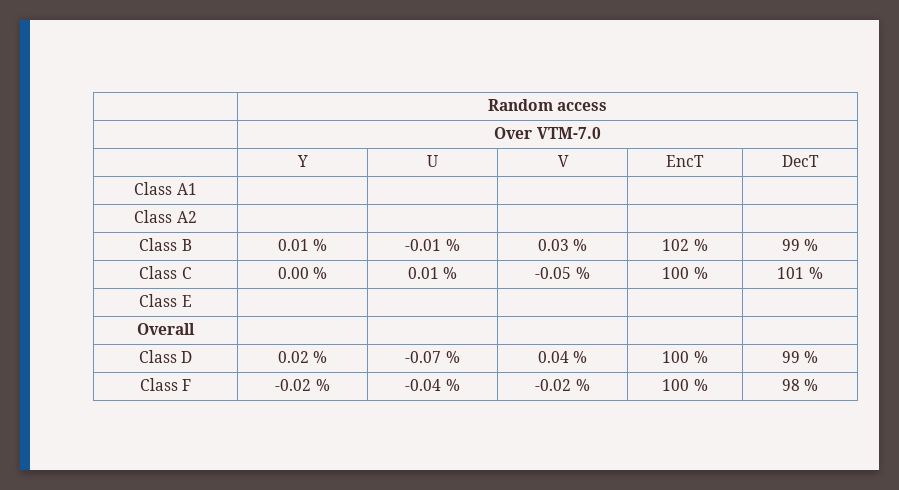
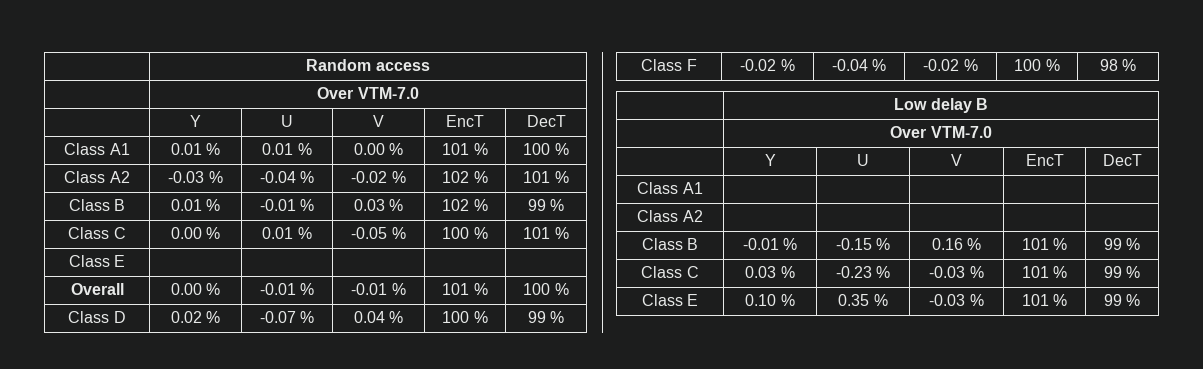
- Class A1 | | | | |
- Class A2 | | | | |
+ Class A1 | 0.01 % | 0.01 % | 0.00 % | 101 % | 100 %
+ Class A2 | -0.03 % | -0.04 % | -0.02 % | 102 % | 101 %
- Overall | | | | |
+ Overall | 0.00 % | -0.01 % | -0.01 % | 101 % | 100 %
+ | Low delay B
+ | Over VTM-7.0
+ | Y | U | V | EncT | DecT
+ Class A1 | | | | |
+ Class A2 | | | | |
+ Class B | -0.01 % | -0.15 % | 0.16 % | 101 % | 99 %
+ Class C | 0.03 % | -0.23 % | -0.03 % | 101 % | 99 %
+ Class E | 0.10 % | 0.35 % | -0.03 % | 101 % | 99 %

